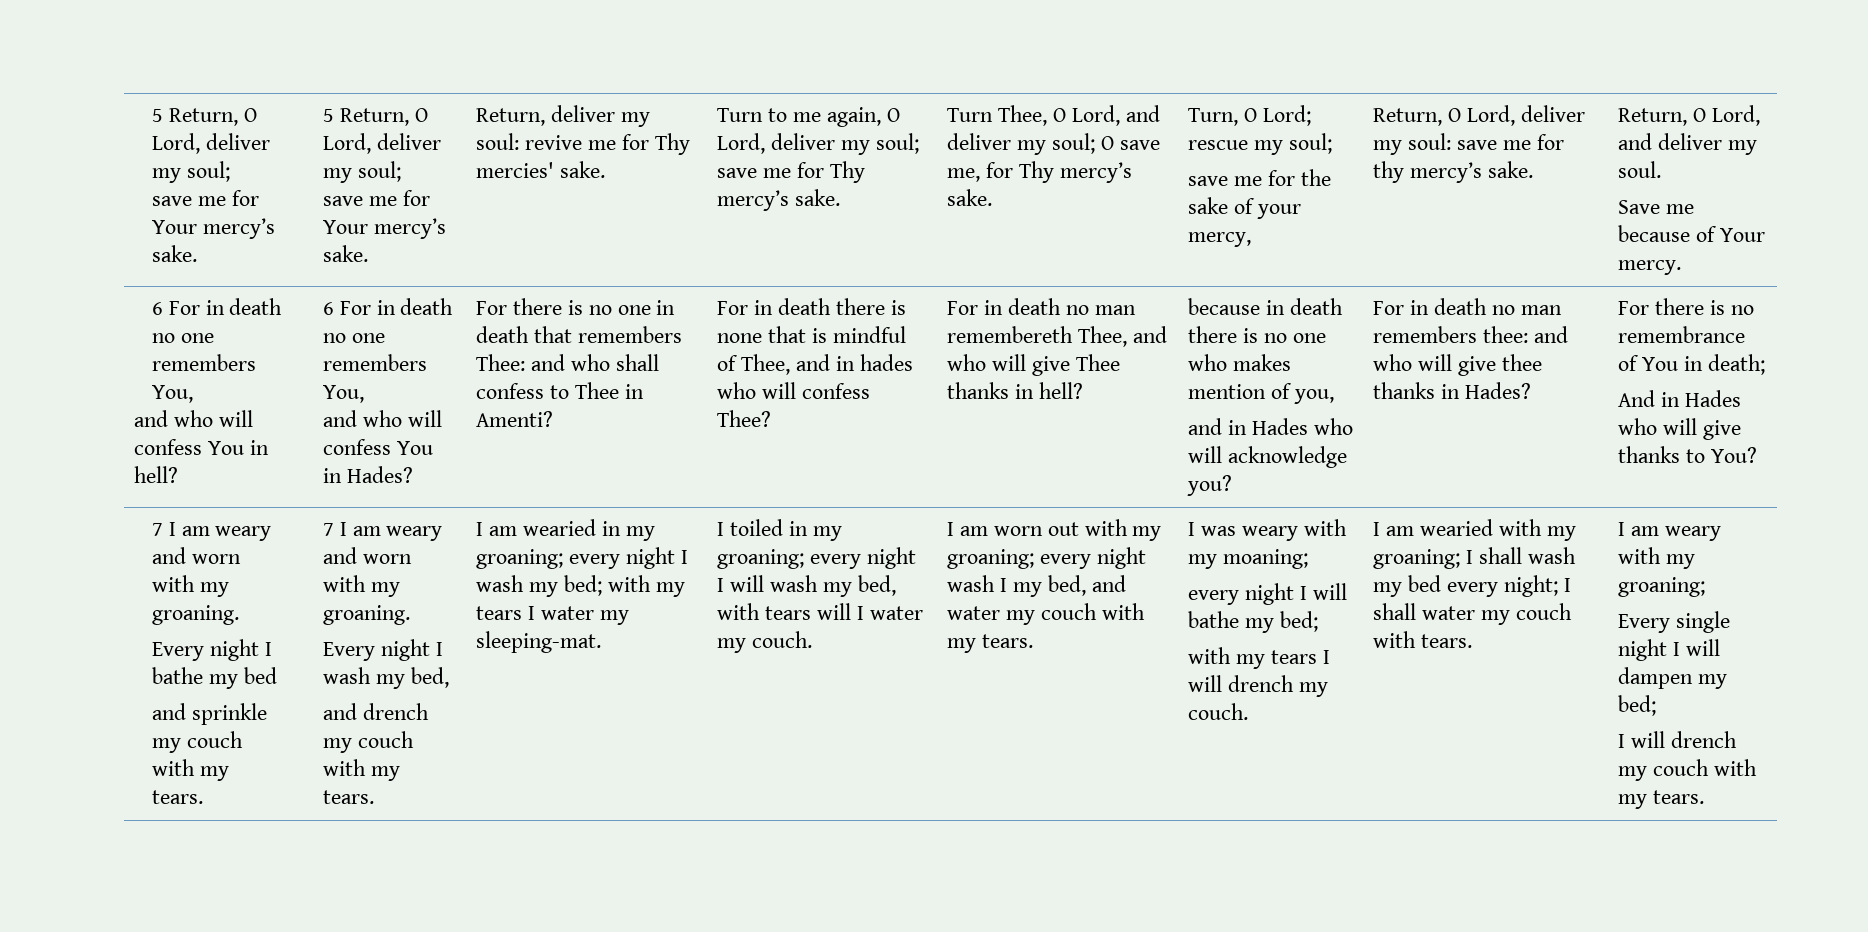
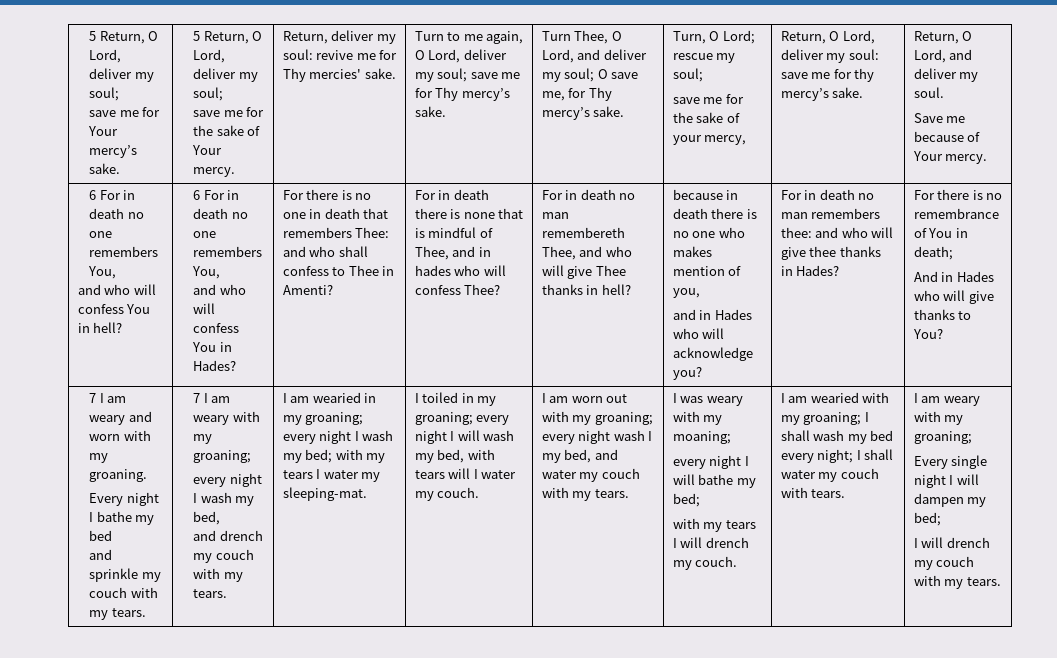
  save me for Your mercy’s sake. | 5 Return, O Lord, deliver my soul;
- save me for Your mercy’s sake.
+ save me for the sake of Your mercy.
- and sprinkle my couch with my tears. | 7 I am weary and worn with my groaning.
- Every night I wash my bed,
+ and sprinkle my couch with my tears. | 7 I am weary with my groaning;
+ every night I wash my bed,

